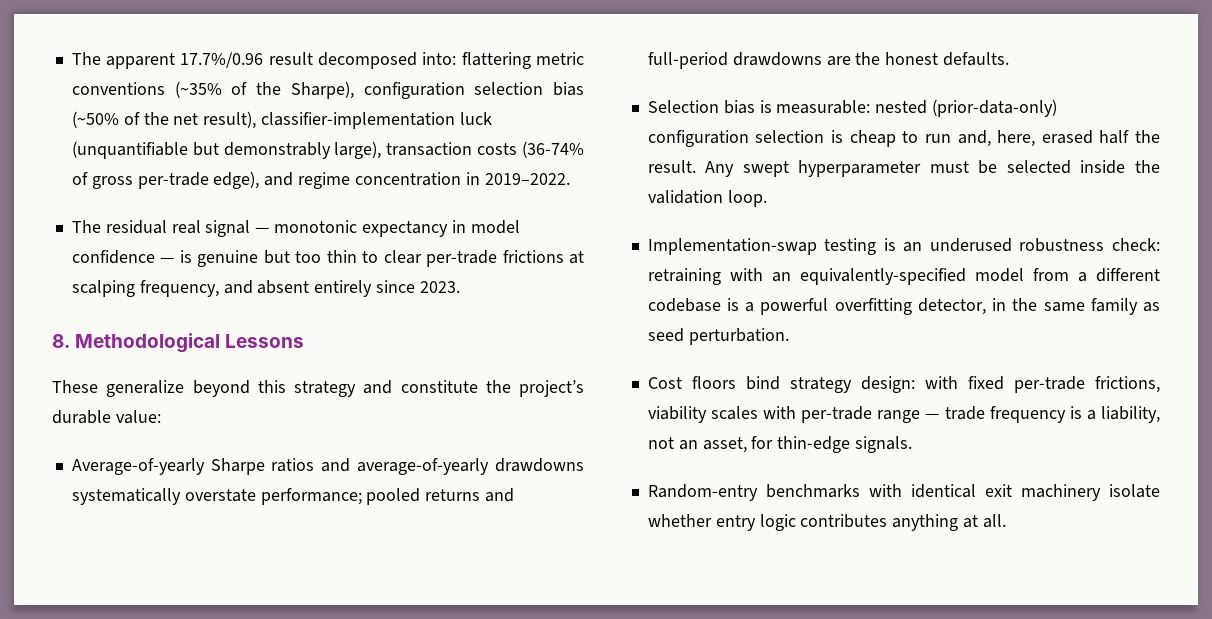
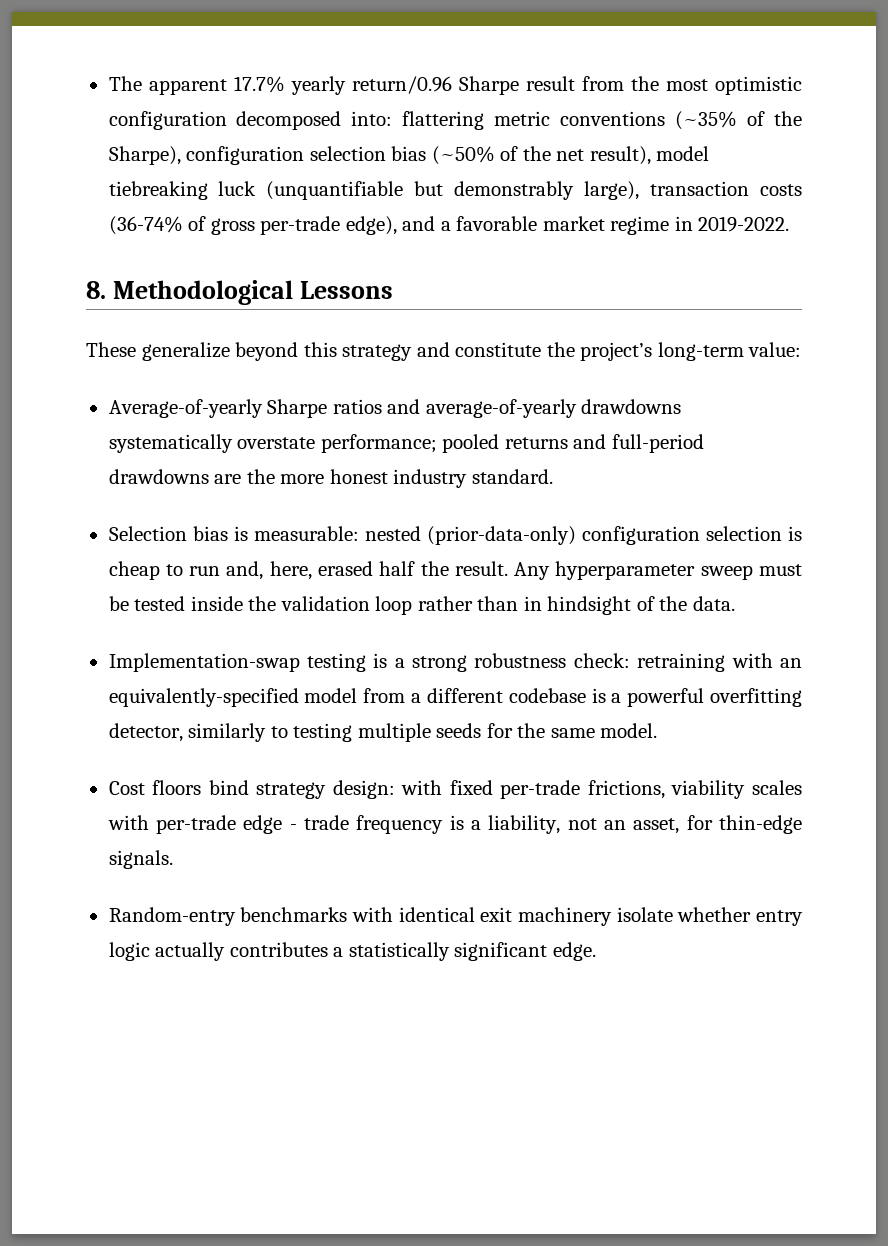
- The apparent 17.7%/0.96 result decomposed into: flattering metric conventions (~35% of the Sharpe), configuration selection bias (~50% of the net result), classifier-implementation luck (unquantifiable but demonstrably large), transaction costs (36-74% of gross per-trade edge), and regime concentration in 2019–2022.
- The residual real signal — monotonic expectancy in model confidence — is genuine but too thin to clear per-trade frictions at scalping frequency, and absent entirely since 2023.
+ The apparent 17.7% yearly return/0.96 Sharpe result from the most optimistic configuration decomposed into: flattering metric conventions (~35% of the Sharpe), configuration selection bias (~50% of the net result), model tiebreaking luck (unquantifiable but demonstrably large), transaction costs (36-74% of gross per-trade edge), and a favorable market regime in 2019-2022.
- These generalize beyond this strategy and constitute the project’s durable value:
+ These generalize beyond this strategy and constitute the project’s long-term value:
- Average-of-yearly Sharpe ratios and average-of-yearly drawdowns systematically overstate performance; pooled returns and full-period drawdowns are the honest defaults.
+ Average-of-yearly Sharpe ratios and average-of-yearly drawdowns systematically overstate performance; pooled returns and full-period drawdowns are the more honest industry standard.
- Any swept hyperparameter must be selected inside the validation loop.
+ Any hyperparameter sweep must be tested inside the validation loop rather than in hindsight of the data.
- Implementation-swap testing is an underused robustness check: retraining with an equivalently-specified model from a different codebase is a powerful overfitting detector, in the same family as seed perturbation.
+ Implementation-swap testing is a strong robustness check: retraining with an equivalently-specified model from a different codebase is a powerful overfitting detector, similarly to testing multiple seeds for the same model.
- Cost floors bind strategy design: with fixed per-trade frictions, viability scales with per-trade range — trade frequency is a liability, not an asset, for thin-edge signals.
+ Cost floors bind strategy design: with fixed per-trade frictions, viability scales with per-trade edge - trade frequency is a liability, not an asset, for thin-edge signals.
- Random-entry benchmarks with identical exit machinery isolate whether entry logic contributes anything at all.
+ Random-entry benchmarks with identical exit machinery isolate whether entry logic actually contributes a statistically significant edge.

